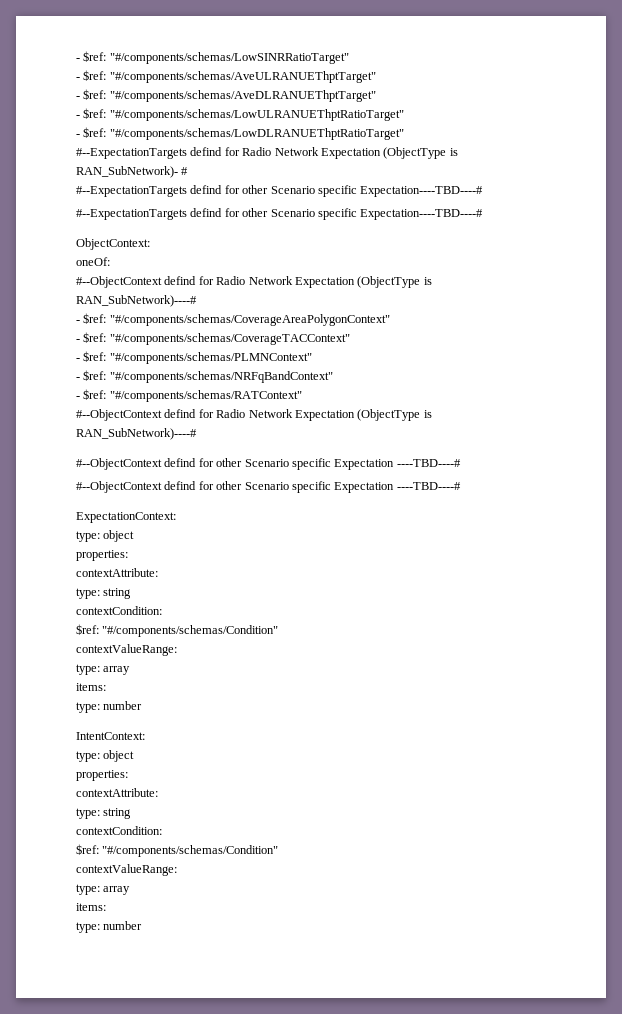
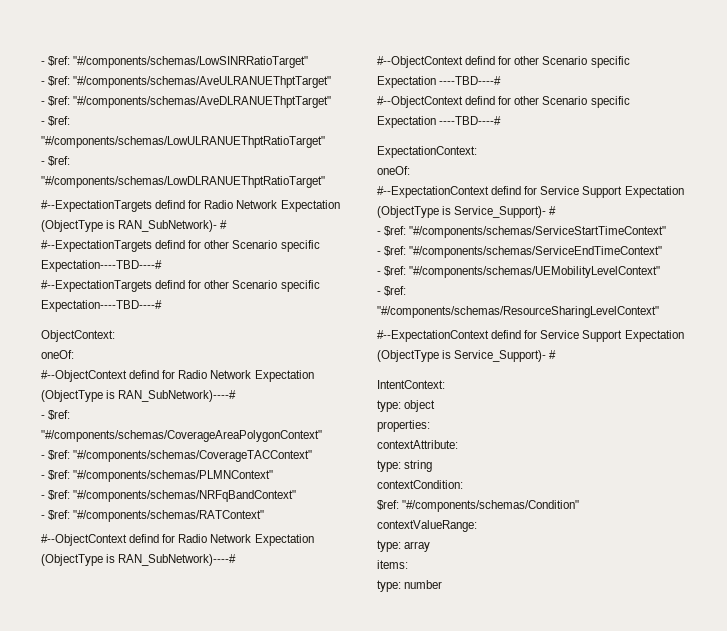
  ExpectationContext:
- type: object
- properties:
- contextAttribute:
- type: string
- contextCondition:
- $ref: "#/components/schemas/Condition"
- contextValueRange:
- type: array
- items:
- type: number
+ oneOf:
+ #--ExpectationContext defind for Service Support Expectation (ObjectType is Service_Support)- #
+ - $ref: "#/components/schemas/ServiceStartTimeContext"
+ - $ref: "#/components/schemas/ServiceEndTimeContext"
+ - $ref: "#/components/schemas/UEMobilityLevelContext"
+ - $ref: "#/components/schemas/ResourceSharingLevelContext"
+ #--ExpectationContext defind for Service Support Expectation (ObjectType is Service_Support)- #

